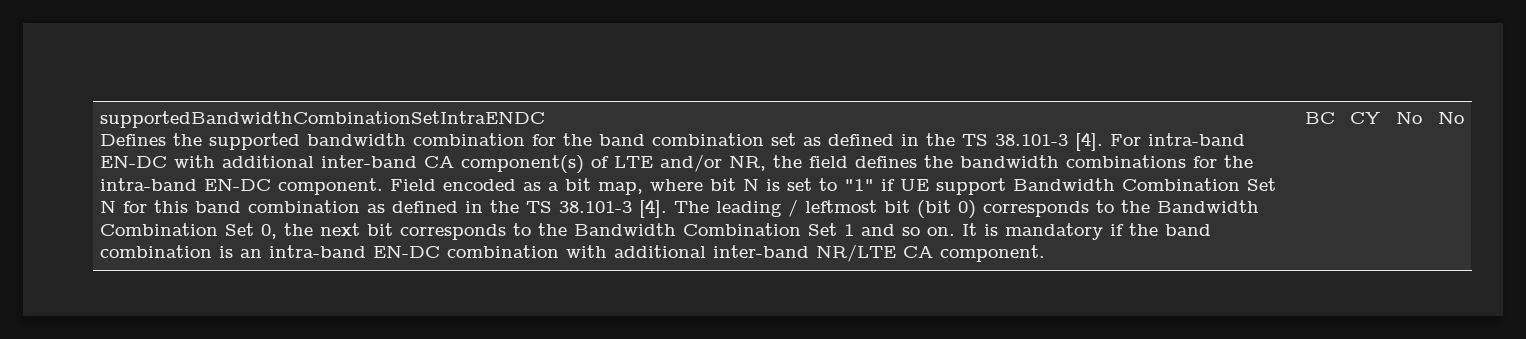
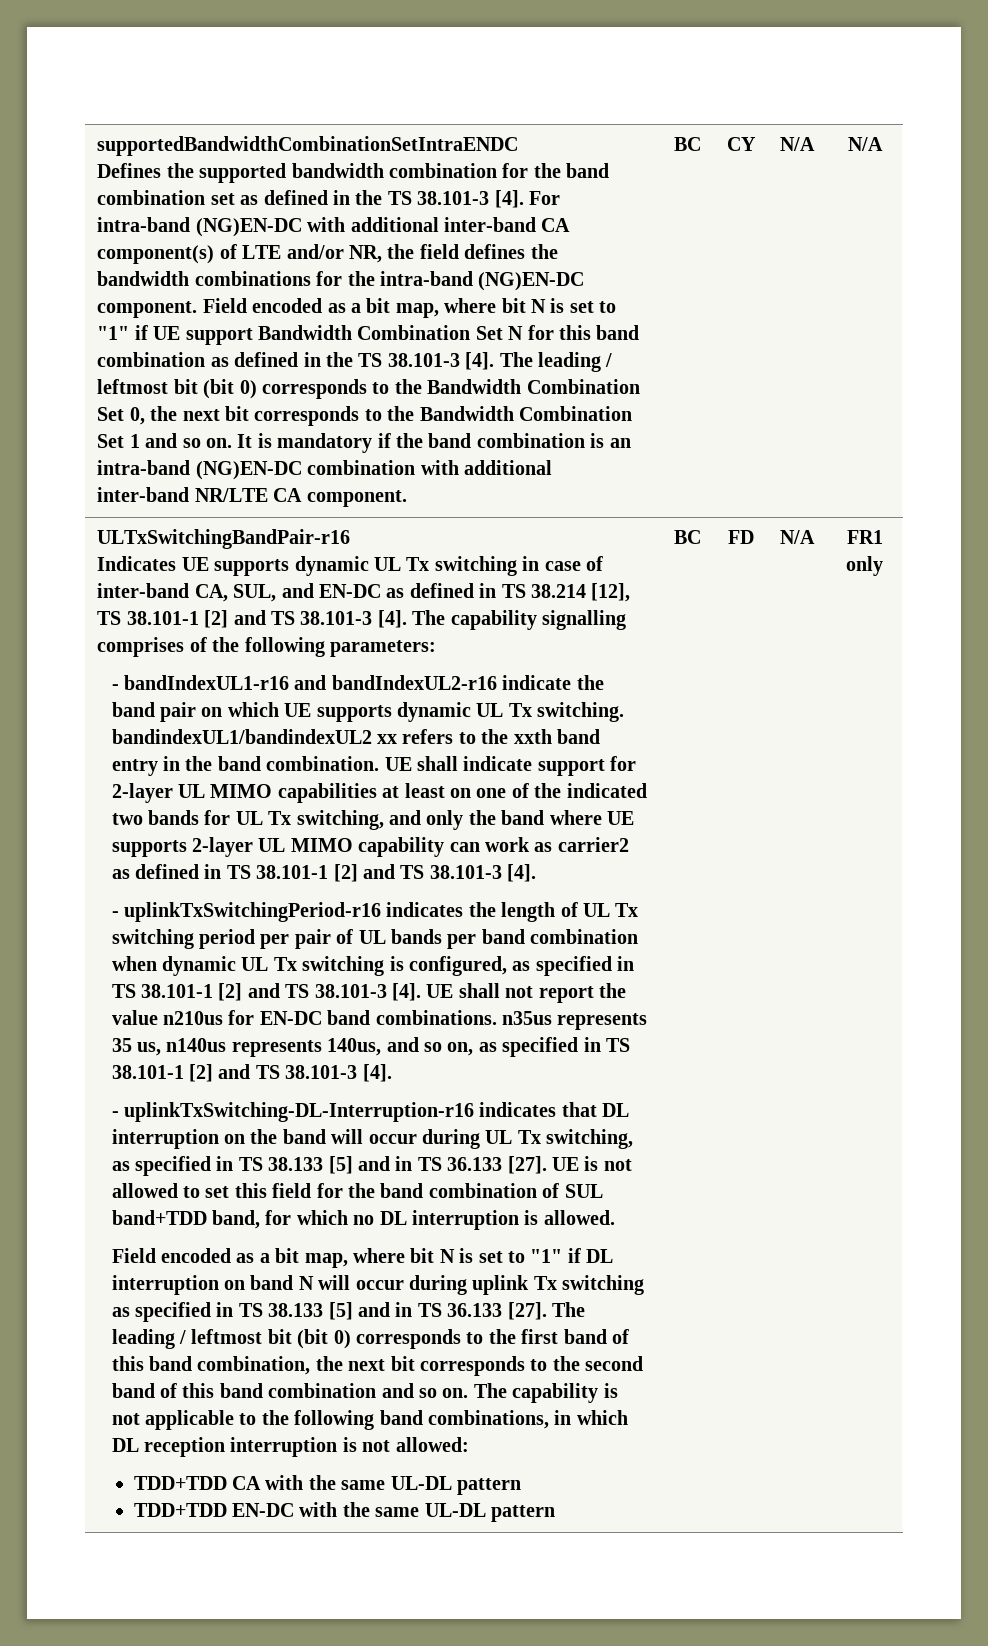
- For intra-band EN-DC with additional inter-band CA component(s) of LTE and/or NR, the field defines the bandwidth combinations for the intra-band EN-DC component.
+ For intra-band (NG)EN-DC with additional inter-band CA component(s) of LTE and/or NR, the field defines the bandwidth combinations for the intra-band (NG)EN-DC component.
- It is mandatory if the band combination is an intra-band EN-DC combination with additional inter-band NR/LTE CA component.
+ It is mandatory if the band combination is an intra-band (NG)EN-DC combination with additional inter-band NR/LTE CA component.
- No | No
+ N/A | N/A
+ ULTxSwitchingBandPair-r16
+ Indicates UE supports dynamic UL Tx switching in case of inter-band CA, SUL, and EN-DC as defined in TS 38.214 [12], TS 38.101-1 [2] and TS 38.101-3 [4]. The capability signalling comprises of the following parameters:
+ - bandIndexUL1-r16 and bandIndexUL2-r16 indicate the band pair on which UE supports dynamic UL Tx switching. bandindexUL1/bandindexUL2 xx refers to the xxth band entry in the band combination. UE shall indicate support for 2-layer UL MIMO capabilities at least on one of the indicated two bands for UL Tx switching, and only the band where UE supports 2-layer UL MIMO capability can work as carrier2 as defined in TS 38.101-1 [2] and TS 38.101-3 [4].
+ - uplinkTxSwitchingPeriod-r16 indicates the length of UL Tx switching period per pair of UL bands per band combination when dynamic UL Tx switching is configured, as specified in TS 38.101-1 [2] and TS 38.101-3 [4]. UE shall not report the value n210us for EN-DC band combinations. n35us represents 35 us, n140us represents 140us, and so on, as specified in TS 38.101-1 [2] and TS 38.101-3 [4].
+ - uplinkTxSwitching-DL-Interruption-r16 indicates that DL interruption on the band will occur during UL Tx switching, as specified in TS 38.133 [5] and in TS 36.133 [27]. UE is not allowed to set this field for the band combination of SUL band+TDD band, for which no DL interruption is allowed.
+ Field encoded as a bit map, where bit N is set to "1" if DL interruption on band N will occur during uplink Tx switching as specified in TS 38.133 [5] and in TS 36.133 [27]. The leading / leftmost bit (bit 0) corresponds to the first band of this band combination, the next bit corresponds to the second band of this band combination and so on. The capability is not applicable to the following band combinations, in which DL reception interruption is not allowed:
+ TDD+TDD CA with the same UL-DL pattern
+ TDD+TDD EN-DC with the same UL-DL pattern | BC | FD | N/A | FR1 only

